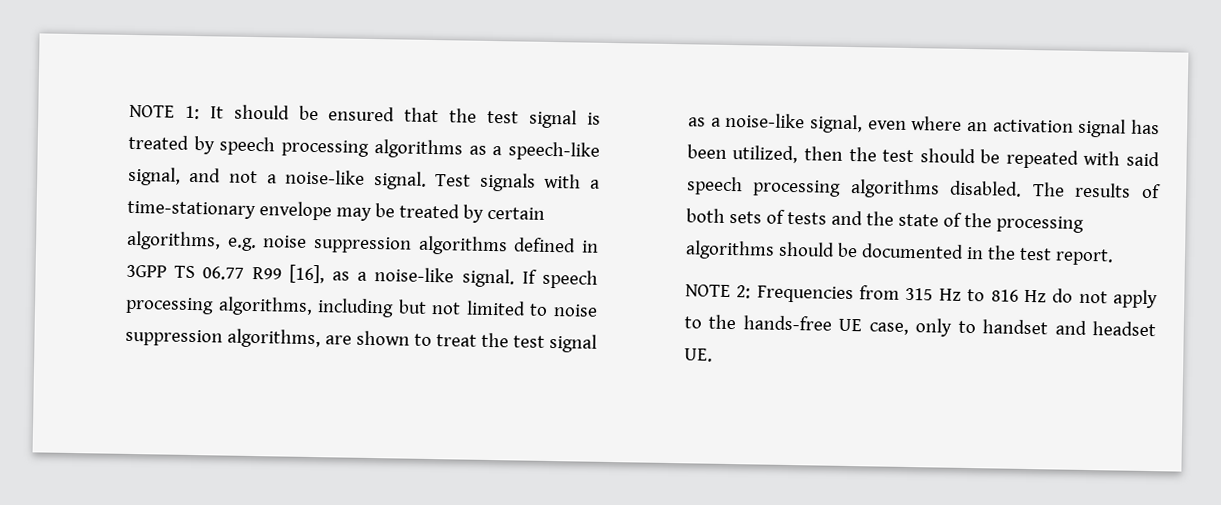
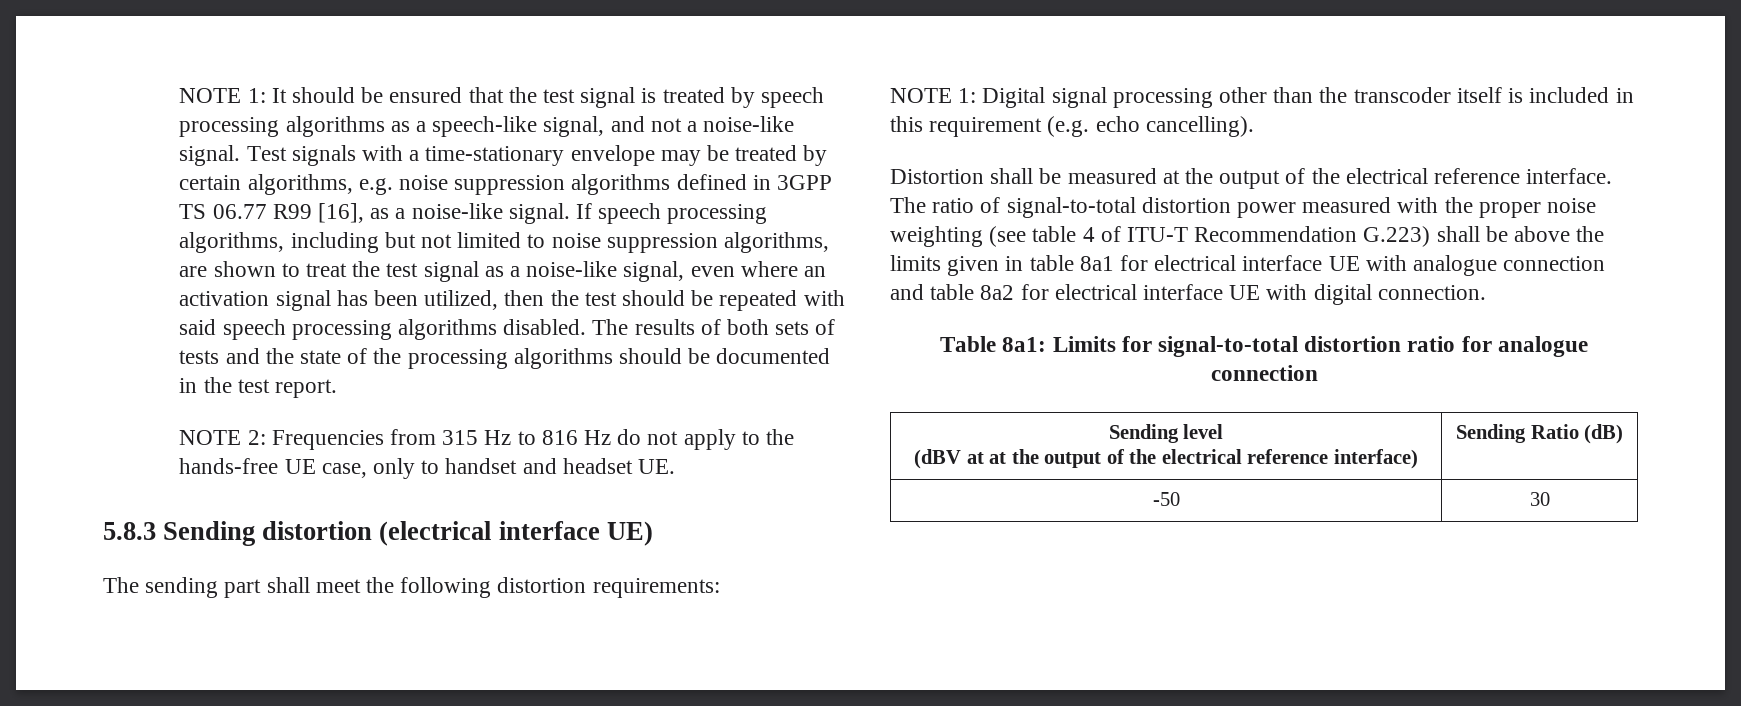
+ 5.8.3 Sending distortion (electrical interface UE)
+ The sending part shall meet the following distortion requirements:
+ NOTE 1: Digital signal processing other than the transcoder itself is included in this requirement (e.g. echo cancelling).
+ Distortion shall be measured at the output of the electrical reference interface. The ratio of signal-to-total distortion power measured with the proper noise weighting (see table 4 of ITU-T Recommendation G.223) shall be above the limits given in table 8a1 for electrical interface UE with analogue connection and table 8a2 for electrical interface UE with digital connection.
+ Table 8a1: Limits for signal-to-total distortion ratio for analogue connection
+ Sending level
+ (dBV at at the output of the electrical reference interface) | Sending Ratio (dB)
+ -50 | 30

